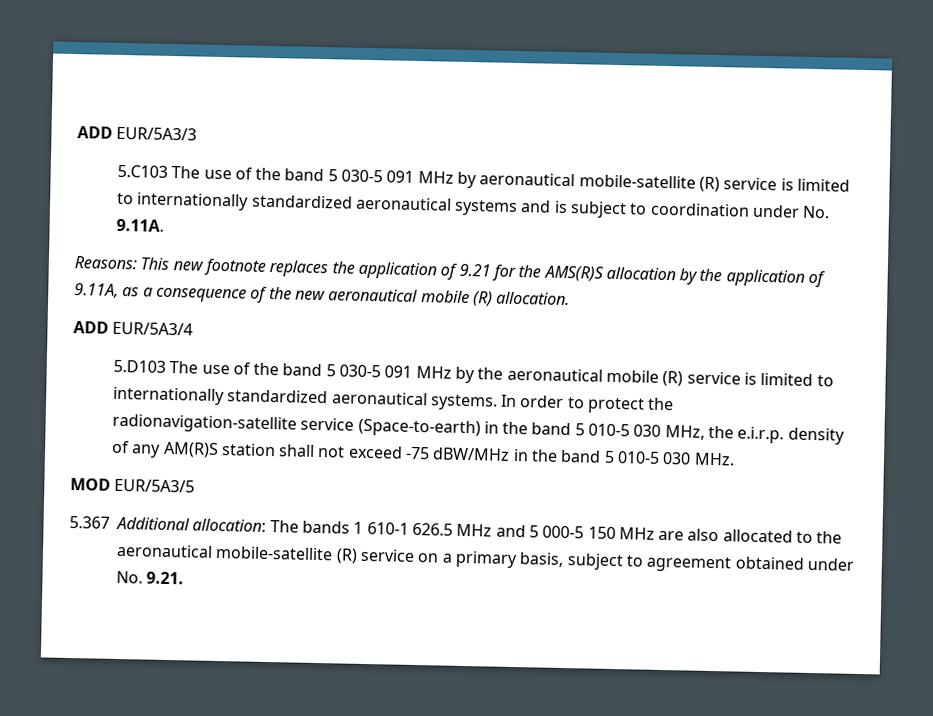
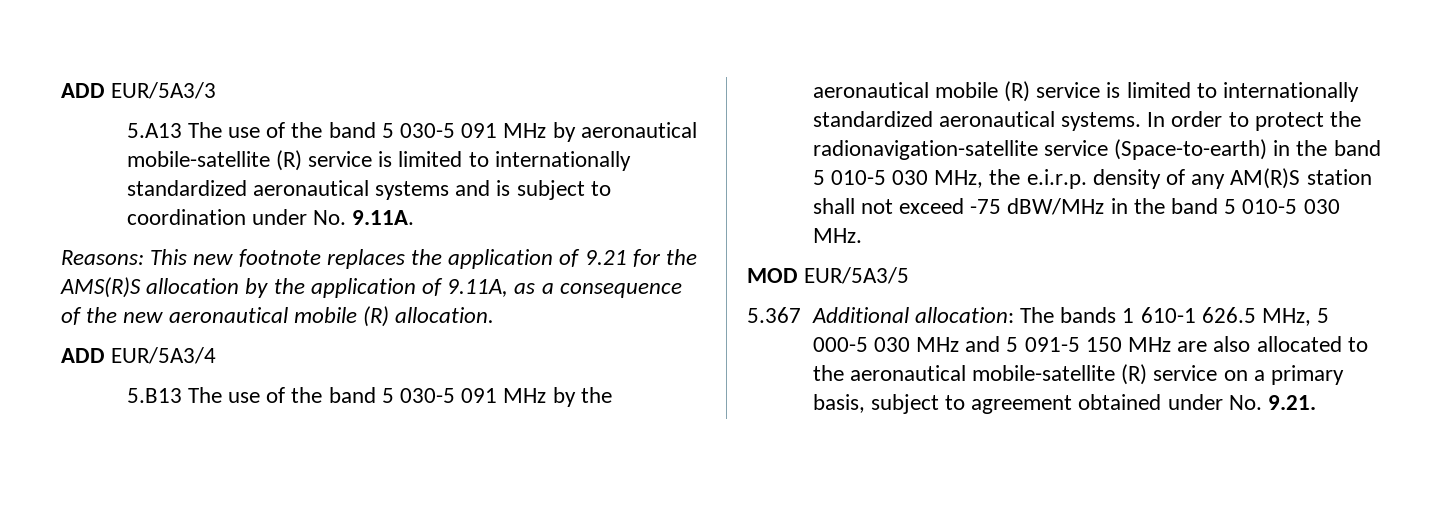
- 5.C103 The use of the band 5 030-5 091 MHz by aeronautical mobile-satellite (R) service is limited to internationally standardized aeronautical systems and is subject to coordination under No. 9.11A.
+ 5.A13 The use of the band 5 030-5 091 MHz by aeronautical mobile-satellite (R) service is limited to internationally standardized aeronautical systems and is subject to coordination under No. 9.11A.
- 5.D103 The use of the band 5 030-5 091 MHz by the aeronautical mobile (R) service is limited to internationally standardized aeronautical systems.
+ 5.B13 The use of the band 5 030-5 091 MHz by the aeronautical mobile (R) service is limited to internationally standardized aeronautical systems.
- 5.367 Additional allocation: The bands 1 610-1 626.5 MHz and 5 000-5 150 MHz are also allocated to the aeronautical mobile-satellite (R) service on a primary basis, subject to agreement obtained under No. 9.21.
+ 5.367 Additional allocation: The bands 1 610-1 626.5 MHz, 5 000-5 030 MHz and 5 091-5 150 MHz are also allocated to the aeronautical mobile-satellite (R) service on a primary basis, subject to agreement obtained under No. 9.21.

